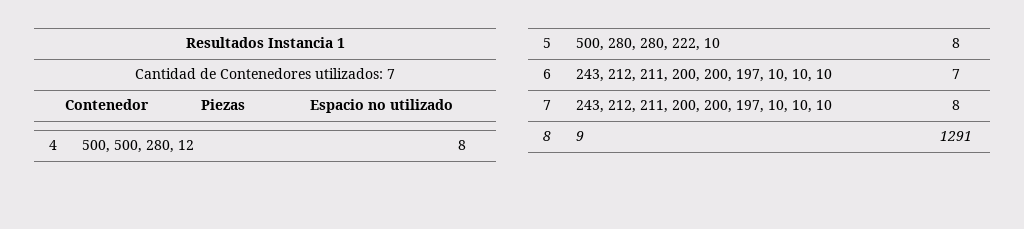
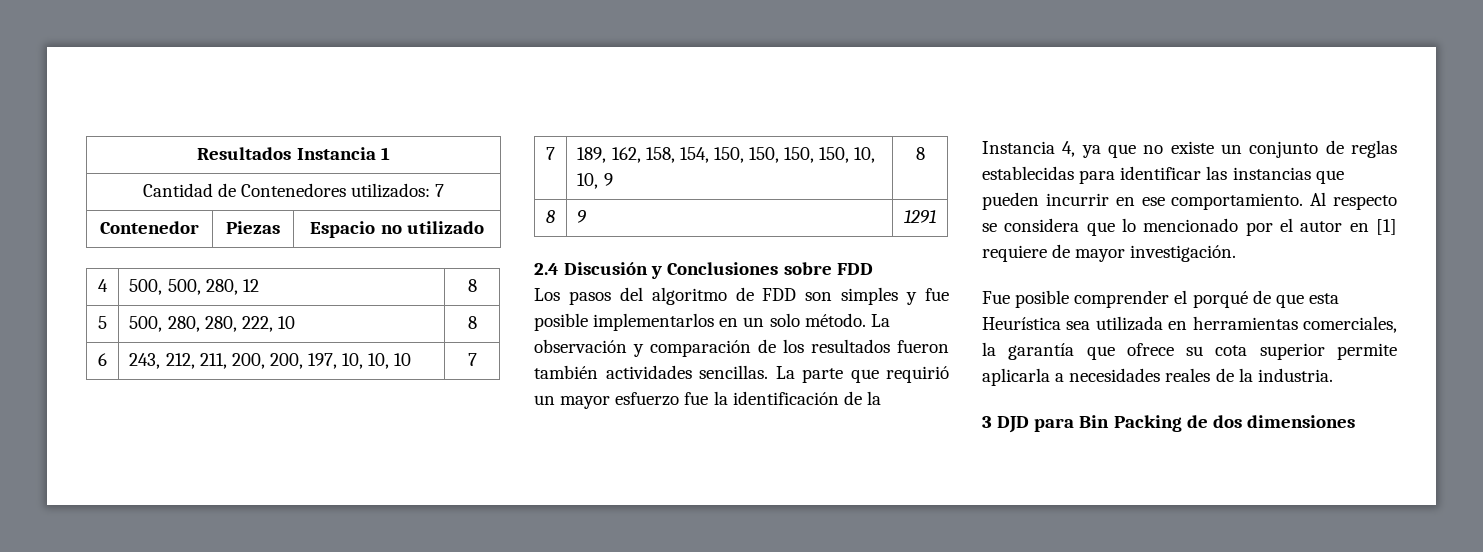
- 7 | 243, 212, 211, 200, 200, 197, 10, 10, 10 | 8
+ 7 | 189, 162, 158, 154, 150, 150, 150, 150, 10, 10, 9 | 8
+ 2.4 Discusión y Conclusiones sobre FDD
+ Los pasos del algoritmo de FDD son simples y fue posible implementarlos en un solo método. La observación y comparación de los resultados fueron también actividades sencillas. La parte que requirió un mayor esfuerzo fue la identificación de la Instancia 4, ya que no existe un conjunto de reglas establecidas para identificar las instancias que pueden incurrir en ese comportamiento. Al respecto se considera que lo mencionado por el autor en [1] requiere de mayor investigación.
+ Fue posible comprender el porqué de que esta Heurística sea utilizada en herramientas comerciales, la garantía que ofrece su cota superior permite aplicarla a necesidades reales de la industria.
+ 3 DJD para Bin Packing de dos dimensiones

